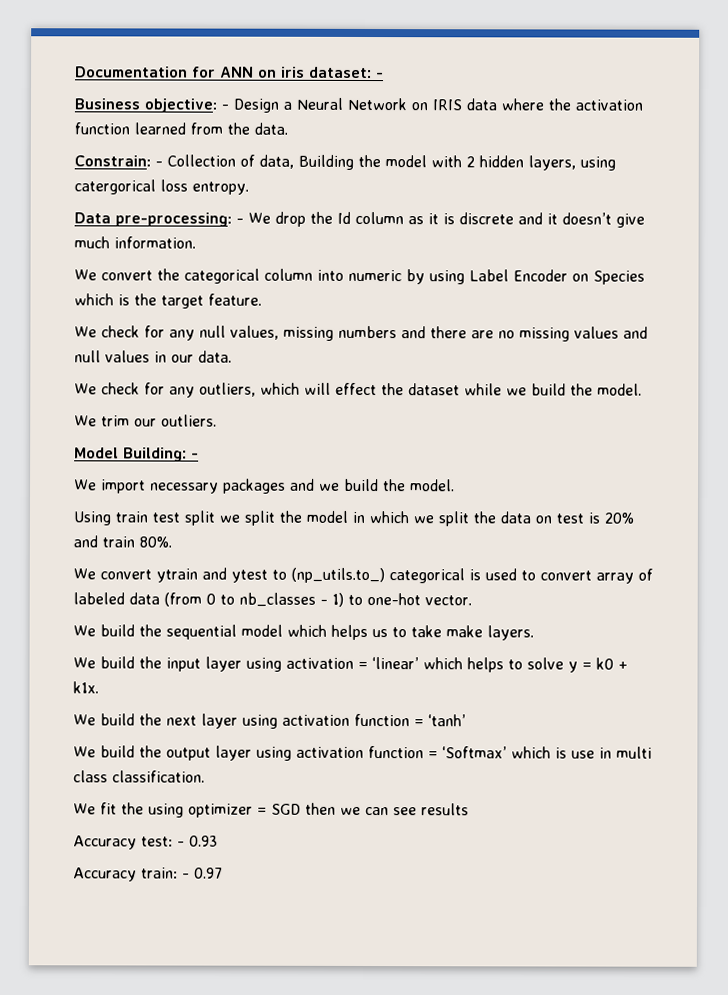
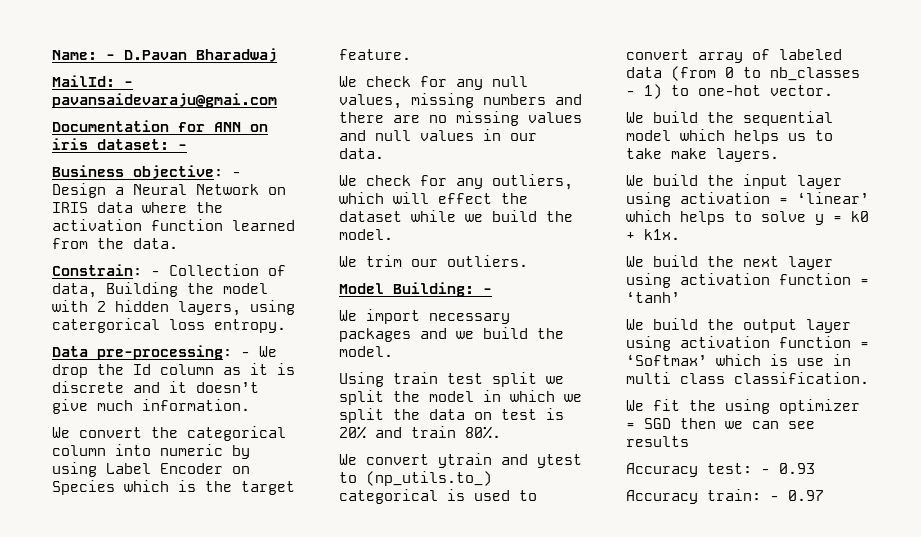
+ Name: - D.Pavan Bharadwaj
+ MailId: - pavansaidevaraju@gmai.com

